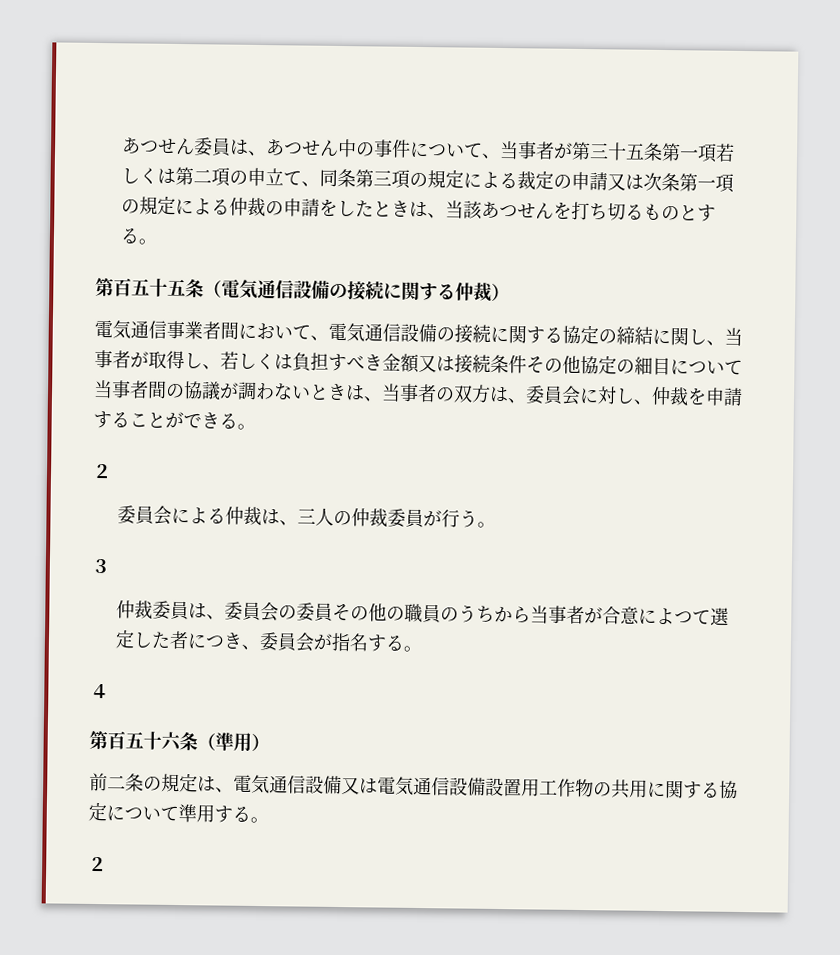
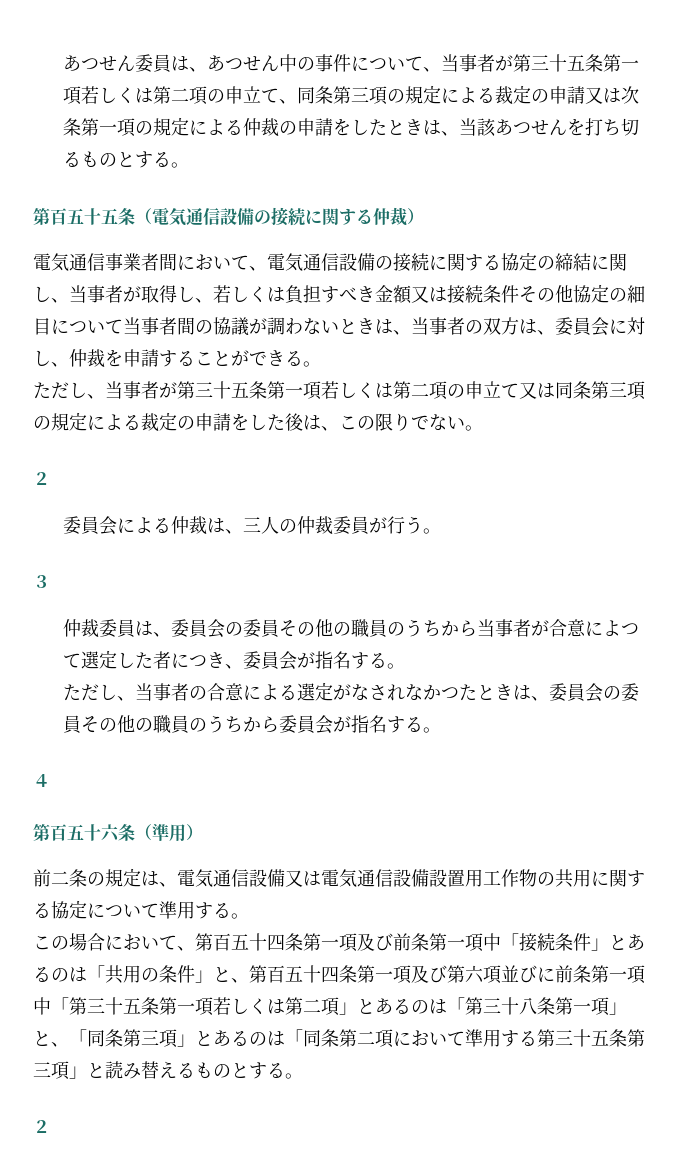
+ ただし、当事者が第三十五条第一項若しくは第二項の申立て又は同条第三項の規定による裁定の申請をした後は、この限りでない。
+ ただし、当事者の合意による選定がなされなかつたときは、委員会の委員その他の職員のうちから委員会が指名する。
+ この場合において、第百五十四条第一項及び前条第一項中「接続条件」とあるのは「共用の条件」と、第百五十四条第一項及び第六項並びに前条第一項中「第三十五条第一項若しくは第二項」とあるのは「第三十八条第一項」と、「同条第三項」とあるのは「同条第二項において準用する第三十五条第三項」と読み替えるものとする。

